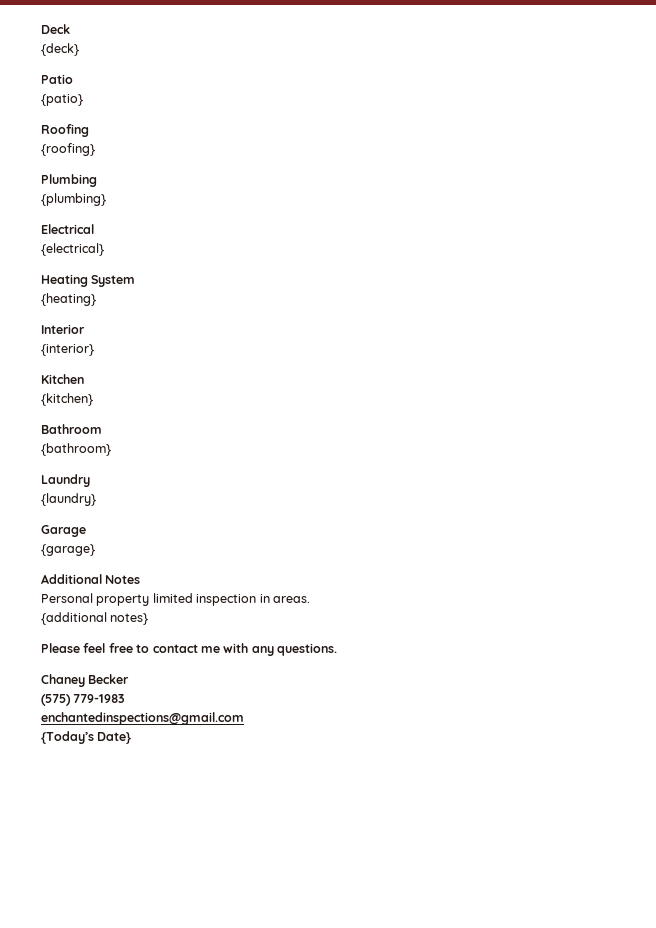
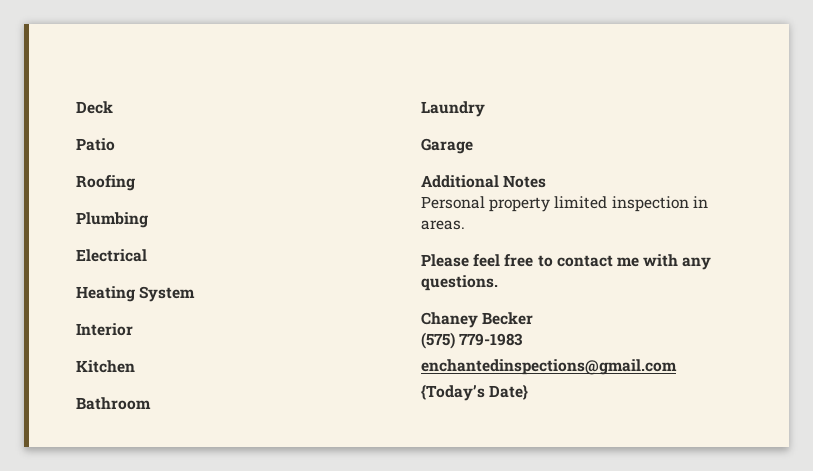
- {deck}
- {patio}
- {roofing}
- {plumbing}
- {electrical}
- {heating}
- {interior}
- {kitchen}
- {bathroom}
- {laundry}
- {garage}
- {additional notes}

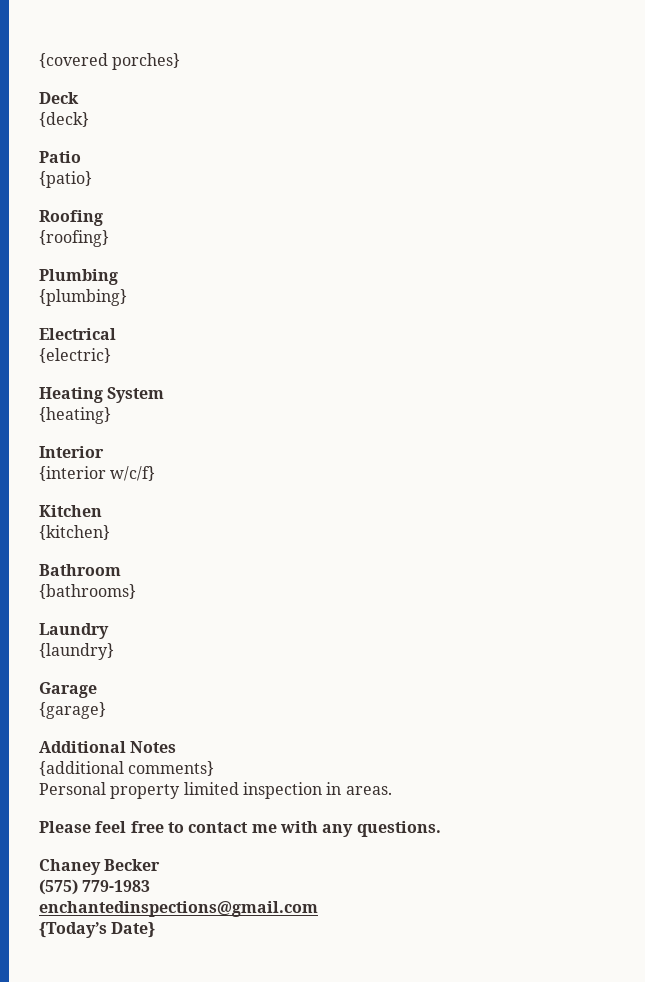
+ {covered porches}
+ {deck}
+ {patio}
+ {roofing}
+ {plumbing}
+ {electric}
+ {heating}
+ {interior w/c/f}
+ {kitchen}
+ {bathrooms}
+ {laundry}
+ {garage}
+ {additional comments}

